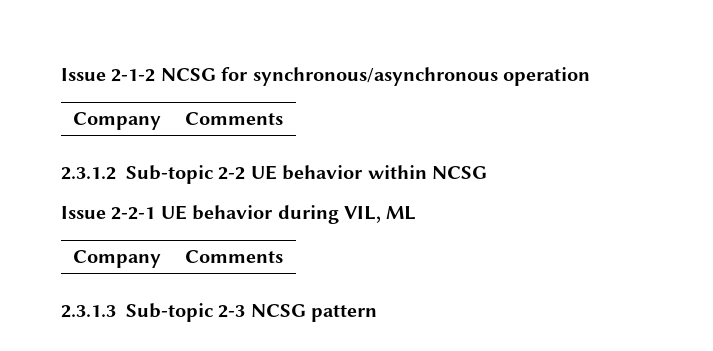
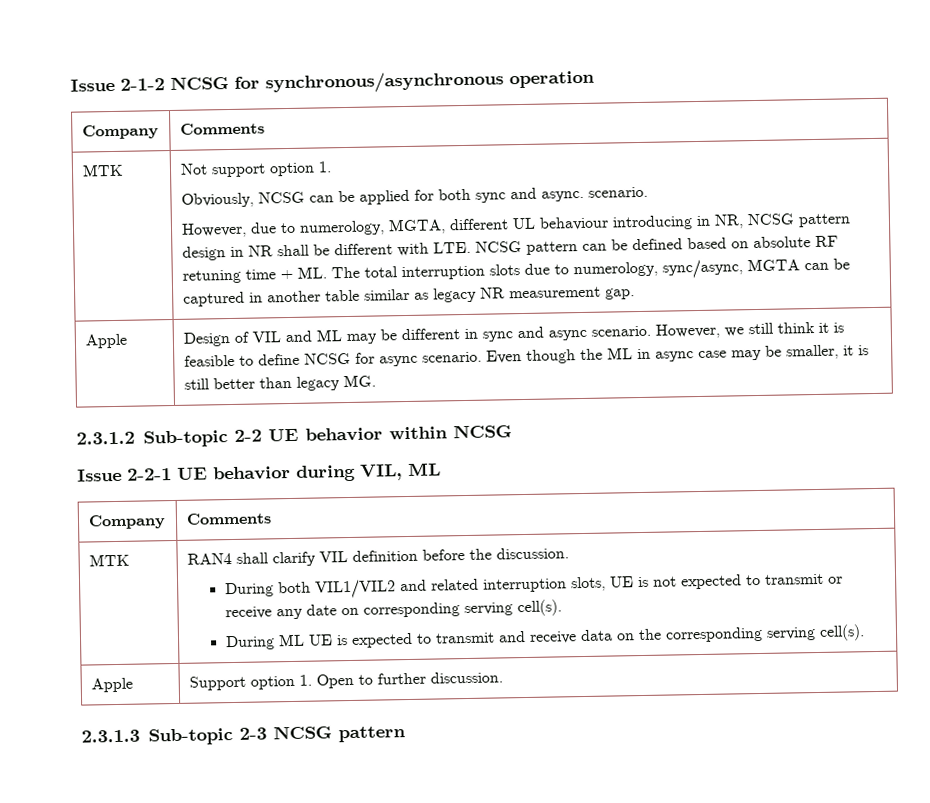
+ MTK | Not support option 1.
+ Obviously, NCSG can be applied for both sync and async. scenario.
+ However, due to numerology, MGTA, different UL behaviour introducing in NR, NCSG pattern design in NR shall be different with LTE. NCSG pattern can be defined based on absolute RF retuning time + ML. The total interruption slots due to numerology, sync/async, MGTA can be captured in another table similar as legacy NR measurement gap.
+ Apple | Design of VIL and ML may be different in sync and async scenario. However, we still think it is feasible to define NCSG for async scenario. Even though the ML in async case may be smaller, it is still better than legacy MG.
+ MTK | RAN4 shall clarify VIL definition before the discussion.
+ During both VIL1/VIL2 and related interruption slots, UE is not expected to transmit or receive any date on corresponding serving cell(s).
+ During ML UE is expected to transmit and receive data on the corresponding serving cell(s).
+ Apple | Support option 1. Open to further discussion.

